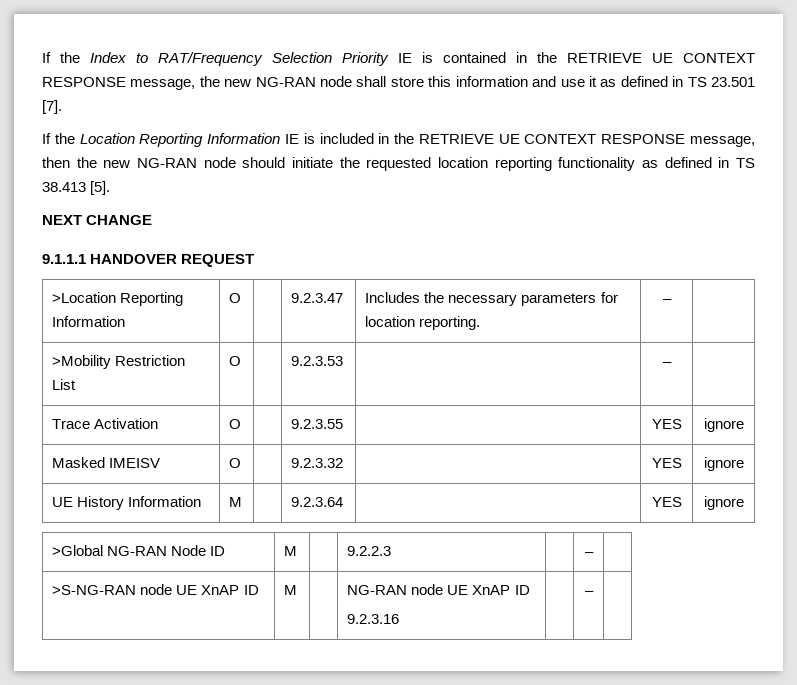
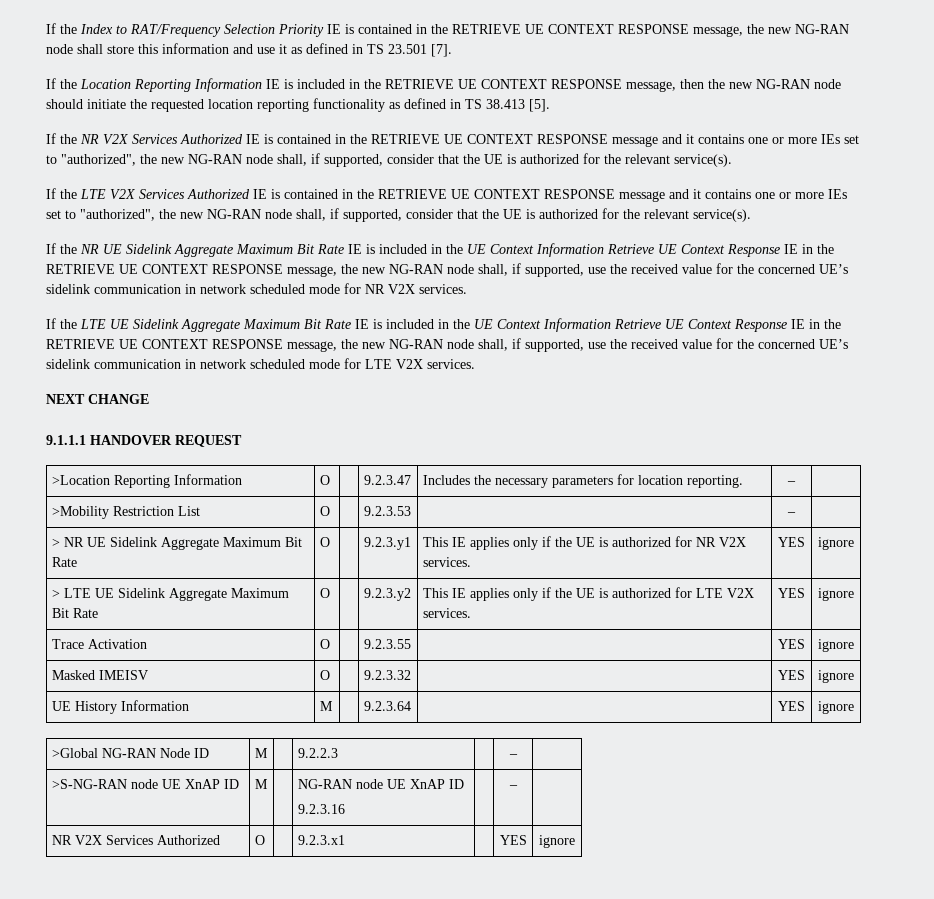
+ If the NR V2X Services Authorized IE is contained in the RETRIEVE UE CONTEXT RESPONSE message and it contains one or more IEs set to "authorized", the new NG-RAN node shall, if supported, consider that the UE is authorized for the relevant service(s).
+ If the LTE V2X Services Authorized IE is contained in the RETRIEVE UE CONTEXT RESPONSE message and it contains one or more IEs set to "authorized", the new NG-RAN node shall, if supported, consider that the UE is authorized for the relevant service(s).
+ If the NR UE Sidelink Aggregate Maximum Bit Rate IE is included in the UE Context Information Retrieve UE Context Response IE in the RETRIEVE UE CONTEXT RESPONSE message, the new NG-RAN node shall, if supported, use the received value for the concerned UE’s sidelink communication in network scheduled mode for NR V2X services.
+ If the LTE UE Sidelink Aggregate Maximum Bit Rate IE is included in the UE Context Information Retrieve UE Context Response IE in the RETRIEVE UE CONTEXT RESPONSE message, the new NG-RAN node shall, if supported, use the received value for the concerned UE’s sidelink communication in network scheduled mode for LTE V2X services.
+ > NR UE Sidelink Aggregate Maximum Bit Rate | O | | 9.2.3.y1 | This IE applies only if the UE is authorized for NR V2X services. | YES | ignore
+ > LTE UE Sidelink Aggregate Maximum Bit Rate | O | | 9.2.3.y2 | This IE applies only if the UE is authorized for LTE V2X services. | YES | ignore
+ NR V2X Services Authorized | O | | 9.2.3.x1 | | YES | ignore

